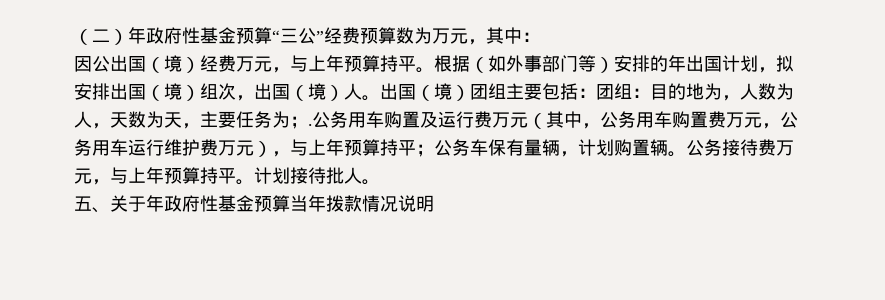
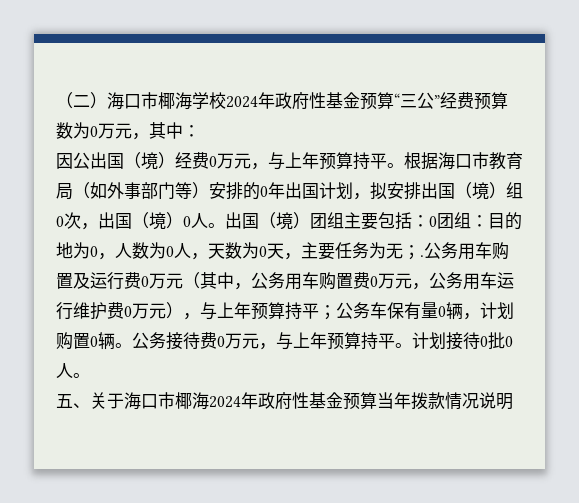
- （二）年政府性基金预算“三公”经费预算数为万元，其中：
+ （二）海口市椰海学校2024年政府性基金预算“三公”经费预算数为0万元，其中：
- 因公出国（境）经费万元，与上年预算持平。
+ 因公出国（境）经费0万元，与上年预算持平。
- 根据（如外事部门等）安排的年出国计划，拟安排出国（境）组次，出国（境）人。
+ 根据海口市教育局（如外事部门等）安排的0年出国计划，拟安排出国（境）组0次，出国（境）0人。
- 出国（境）团组主要包括：团组：目的地为，人数为人，天数为天，主要任务为；.
+ 出国（境）团组主要包括：0团组：目的地为0，人数为0人，天数为0天，主要任务为无；.
- 公务用车购置及运行费万元（其中，公务用车购置费万元，公务用车运行维护费万元），与上年预算持平；公务车保有量辆，计划购置辆。
+ 公务用车购置及运行费0万元（其中，公务用车购置费0万元，公务用车运行维护费0万元），与上年预算持平；公务车保有量0辆，计划购置0辆。
- 公务接待费万元，与上年预算持平。
+ 公务接待费0万元，与上年预算持平。
- 计划接待批人。
+ 计划接待0批0人。
- 五、关于年政府性基金预算当年拨款情况说明
+ 五、关于海口市椰海2024年政府性基金预算当年拨款情况说明

